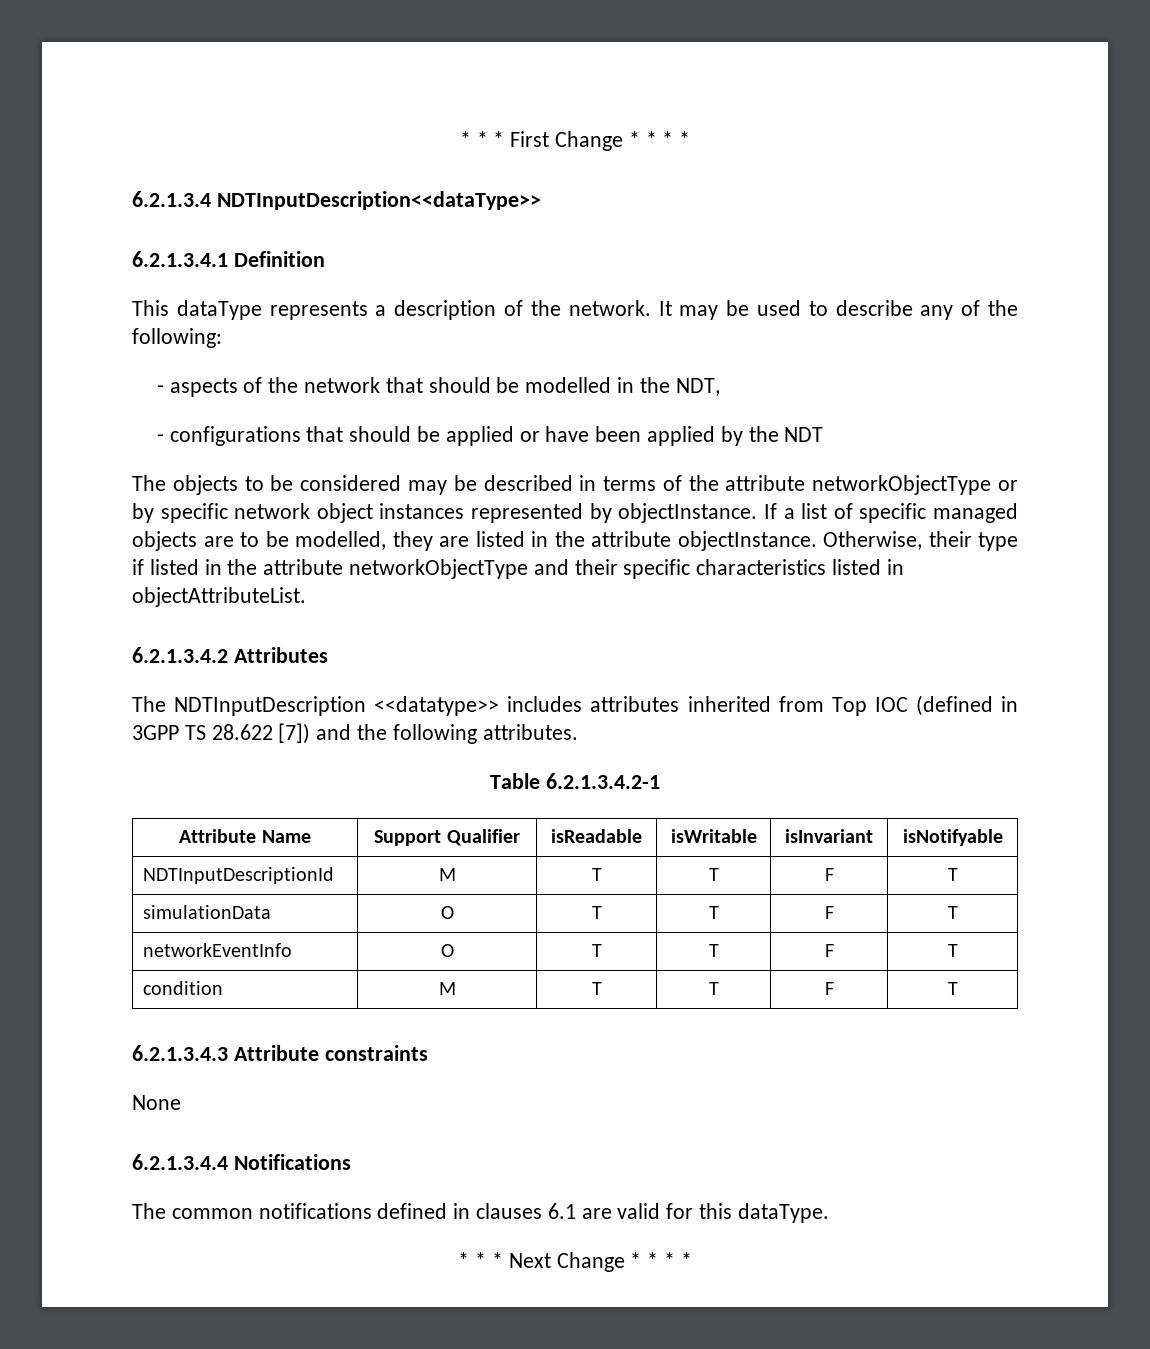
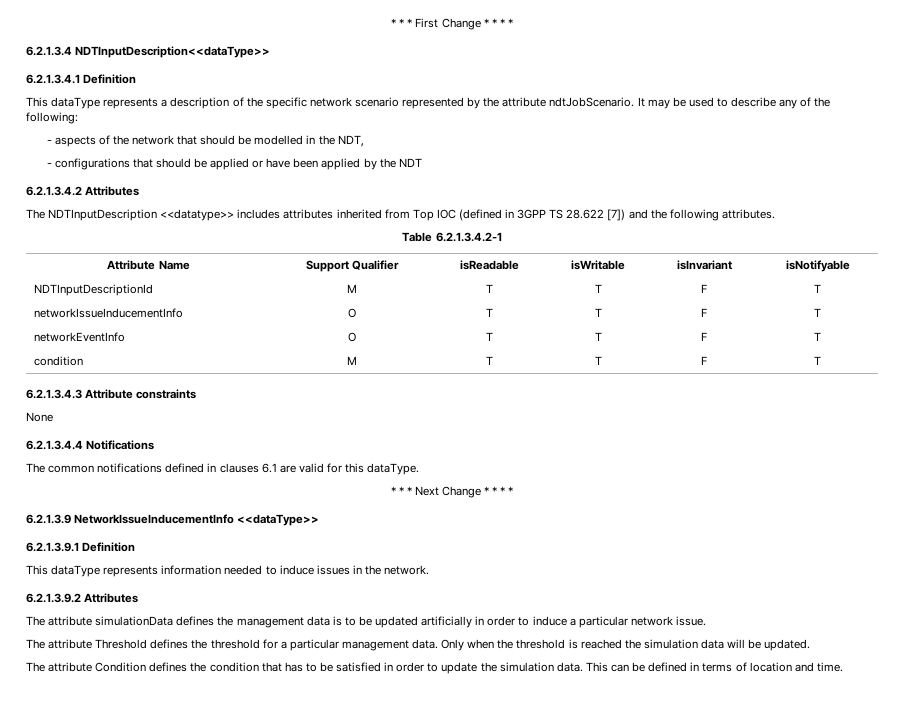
- This dataType represents a description of the network.
+ This dataType represents a description of the specific network scenario represented by the attribute ndtJobScenario.
- The objects to be considered may be described in terms of the attribute networkObjectType or by specific network object instances represented by objectInstance. If a list of specific managed objects are to be modelled, they are listed in the attribute objectInstance. Otherwise, their type if listed in the attribute networkObjectType and their specific characteristics listed in objectAttributeList.
- simulationData | O | T | T | F | T
+ networkIssueInducementInfo | O | T | T | F | T
+ 6.2.1.3.9 NetworkIssueInducementInfo <<dataType>>
+ 6.2.1.3.9.1 Definition
+ This dataType represents information needed to induce issues in the network.
+ 6.2.1.3.9.2 Attributes
+ The attribute simulationData defines the management data is to be updated artificially in order to induce a particular network issue.
+ The attribute Threshold defines the threshold for a particular management data. Only when the threshold is reached the simulation data will be updated.
+ The attribute Condition defines the condition that has to be satisfied in order to update the simulation data. This can be defined in terms of location and time.

